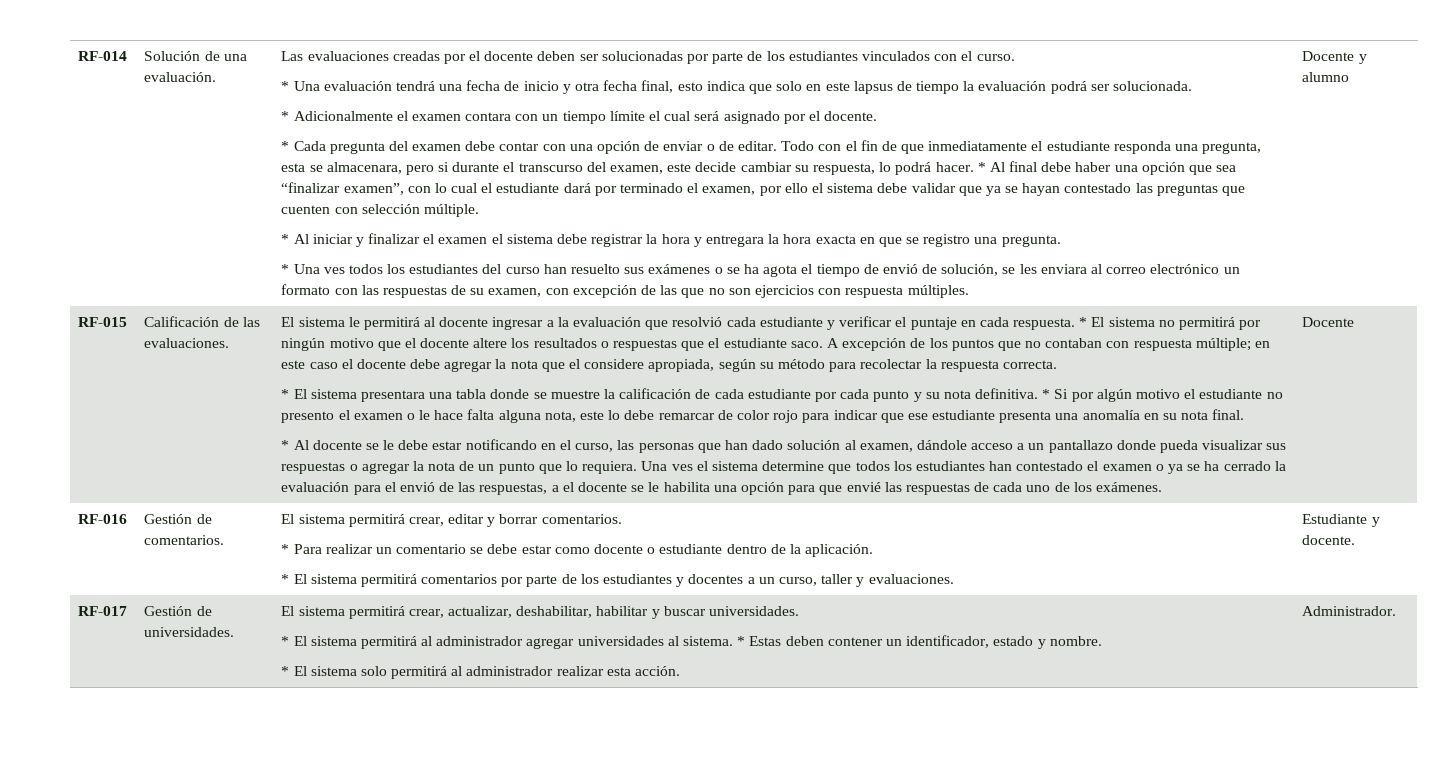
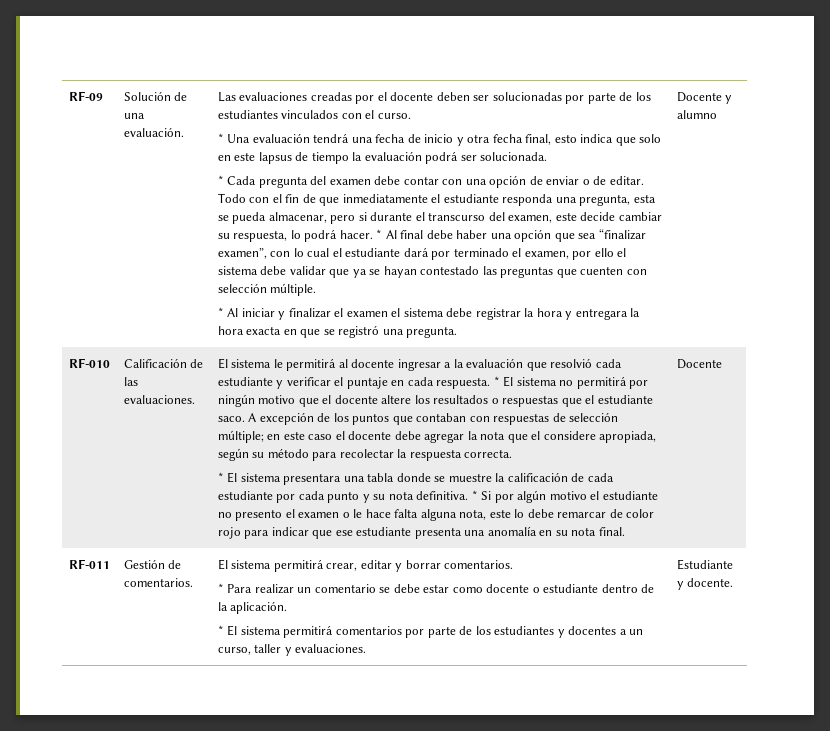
- RF-014
+ RF-09
- * Adicionalmente el examen contara con un tiempo límite el cual será asignado por el docente.
- Todo con el fin de que inmediatamente el estudiante responda una pregunta, esta se almacenara, pero si durante el transcurso del examen, este decide cambiar su respuesta, lo podrá hacer.
+ Todo con el fin de que inmediatamente el estudiante responda una pregunta, esta se pueda almacenar, pero si durante el transcurso del examen, este decide cambiar su respuesta, lo podrá hacer.
- * Al iniciar y finalizar el examen el sistema debe registrar la hora y entregara la hora exacta en que se registro una pregunta.
+ * Al iniciar y finalizar el examen el sistema debe registrar la hora y entregara la hora exacta en que se registró una pregunta.
- * Una ves todos los estudiantes del curso han resuelto sus exámenes o se ha agota el tiempo de envió de solución, se les enviara al correo electrónico un formato con las respuestas de su examen, con excepción de las que no son ejercicios con respuesta múltiples.
- RF-015
+ RF-010
- A excepción de los puntos que no contaban con respuesta múltiple; en este caso el docente debe agregar la nota que el considere apropiada, según su método para recolectar la respuesta correcta.
+ A excepción de los puntos que contaban con respuestas de selección múltiple; en este caso el docente debe agregar la nota que el considere apropiada, según su método para recolectar la respuesta correcta.
- * Al docente se le debe estar notificando en el curso, las personas que han dado solución al examen, dándole acceso a un pantallazo donde pueda visualizar sus respuestas o agregar la nota de un punto que lo requiera. Una ves el sistema determine que todos los estudiantes han contestado el examen o ya se ha cerrado la evaluación para el envió de las respuestas, a el docente se le habilita una opción para que envié las respuestas de cada uno de los exámenes.
- RF-016
+ RF-011
- RF-017 | Gestión de universidades. | El sistema permitirá crear, actualizar, deshabilitar, habilitar y buscar universidades.
- * El sistema permitirá al administrador agregar universidades al sistema. * Estas deben contener un identificador, estado y nombre.
- * El sistema solo permitirá al administrador realizar esta acción. | Administrador.

